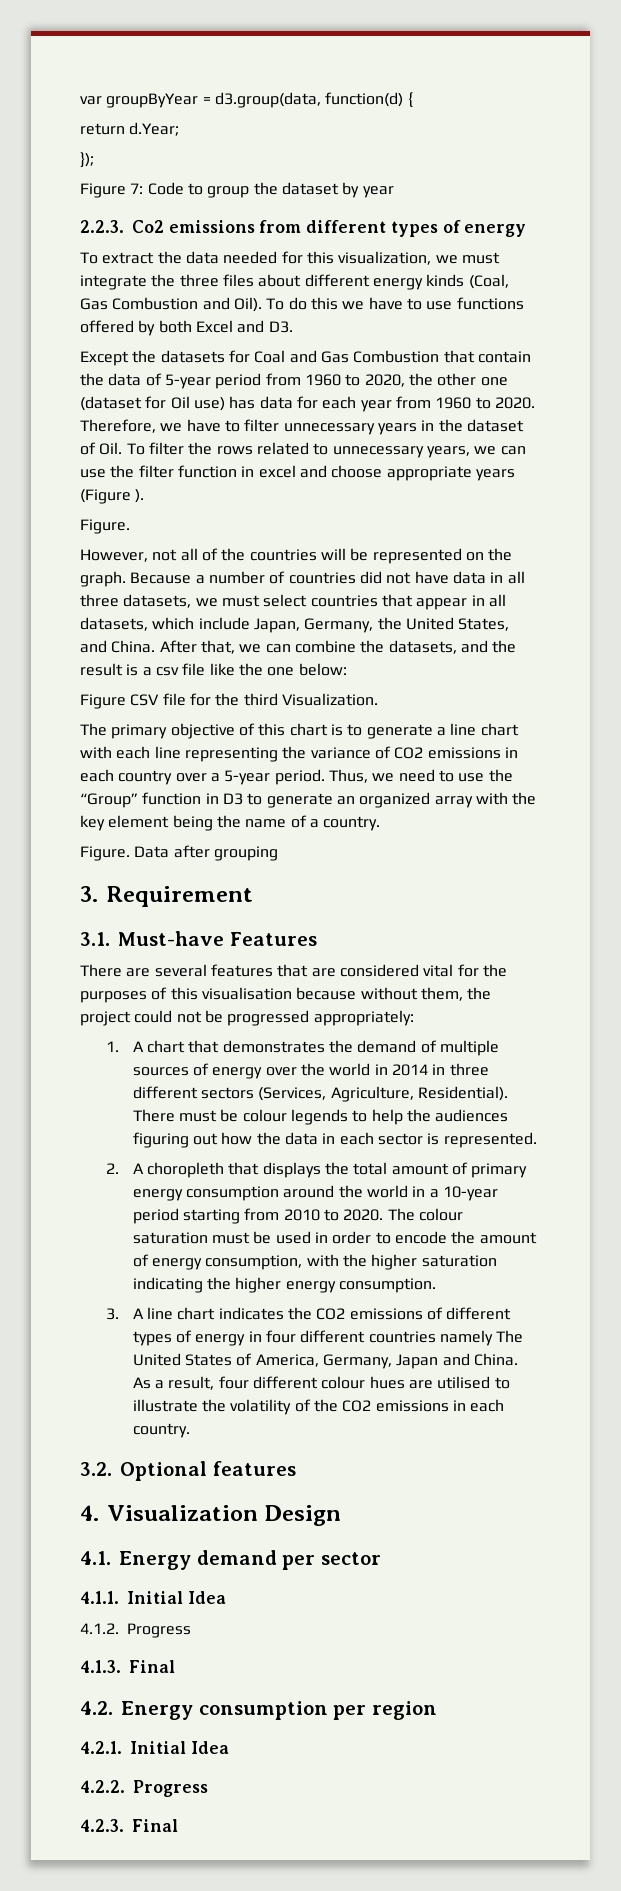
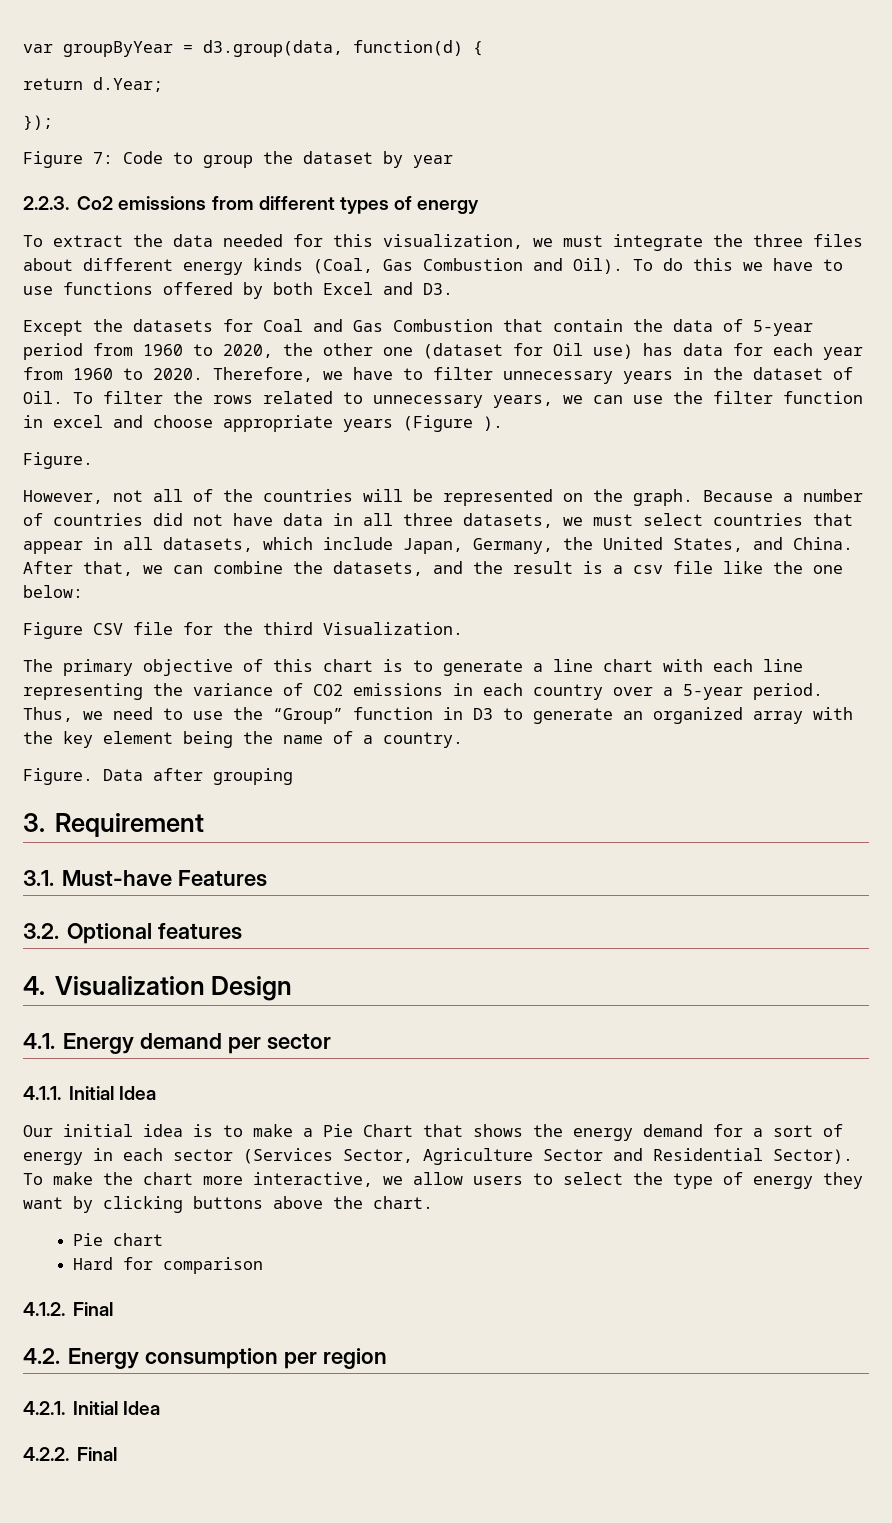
- There are several features that are considered vital for the purposes of this visualisation because without them, the project could not be progressed appropriately:
- 1. A chart that demonstrates the demand of multiple sources of energy over the world in 2014 in three different sectors (Services, Agriculture, Residential). There must be colour legends to help the audiences figuring out how the data in each sector is represented.
- 2. A choropleth that displays the total amount of primary energy consumption around the world in a 10-year period starting from 2010 to 2020. The colour saturation must be used in order to encode the amount of energy consumption, with the higher saturation indicating the higher energy consumption.
- 3. A line chart indicates the CO2 emissions of different types of energy in four different countries namely The United States of America, Germany, Japan and China. As a result, four different colour hues are utilised to illustrate the volatility of the CO2 emissions in each country.
- 4.1.2. Progress
- 4.1.3. Final
+ Our initial idea is to make a Pie Chart that shows the energy demand for a sort of energy in each sector (Services Sector, Agriculture Sector and Residential Sector). To make the chart more interactive, we allow users to select the type of energy they want by clicking buttons above the chart.
+ Pie chart
+ Hard for comparison
+ 4.1.2. Final
- 4.2.2. Progress
- 4.2.3. Final
+ 4.2.2. Final

